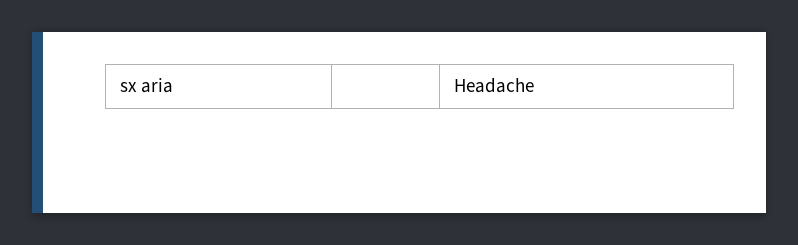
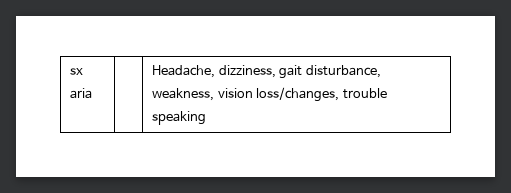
- sx aria | | Headache
+ sx aria | | Headache, dizziness, gait disturbance, weakness, vision loss/changes, trouble speaking

